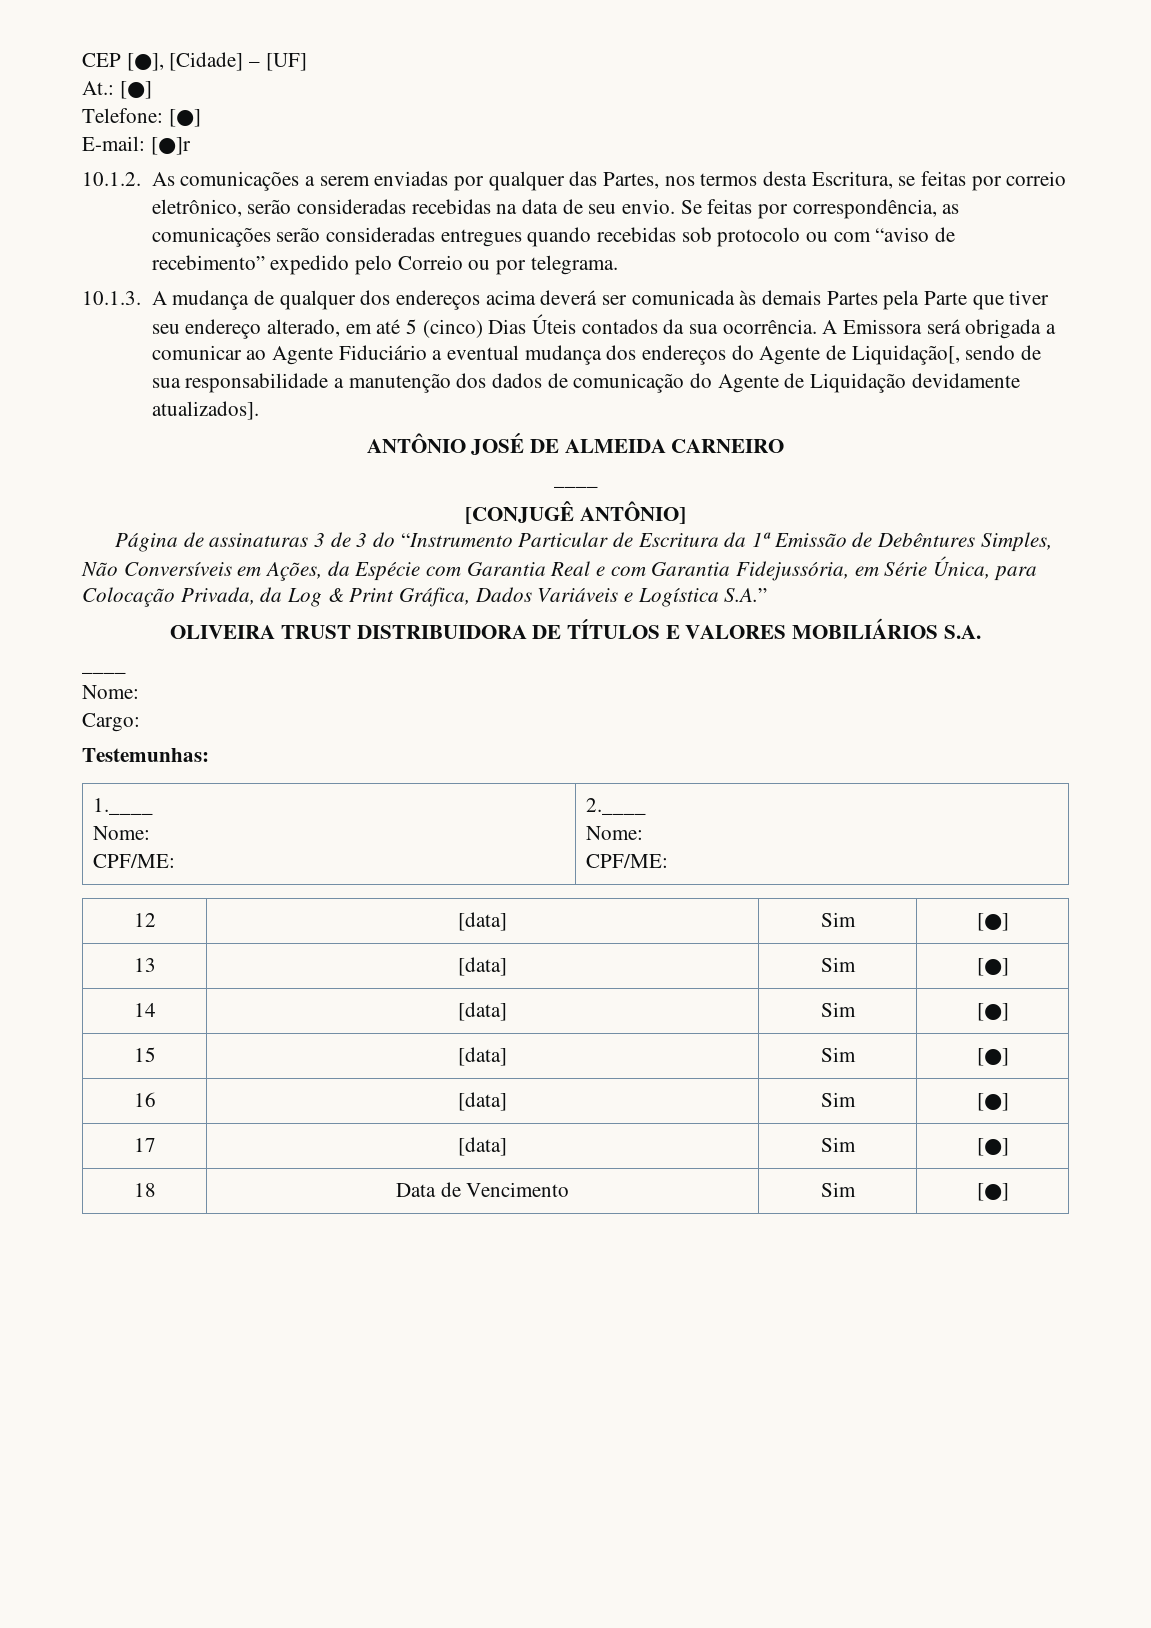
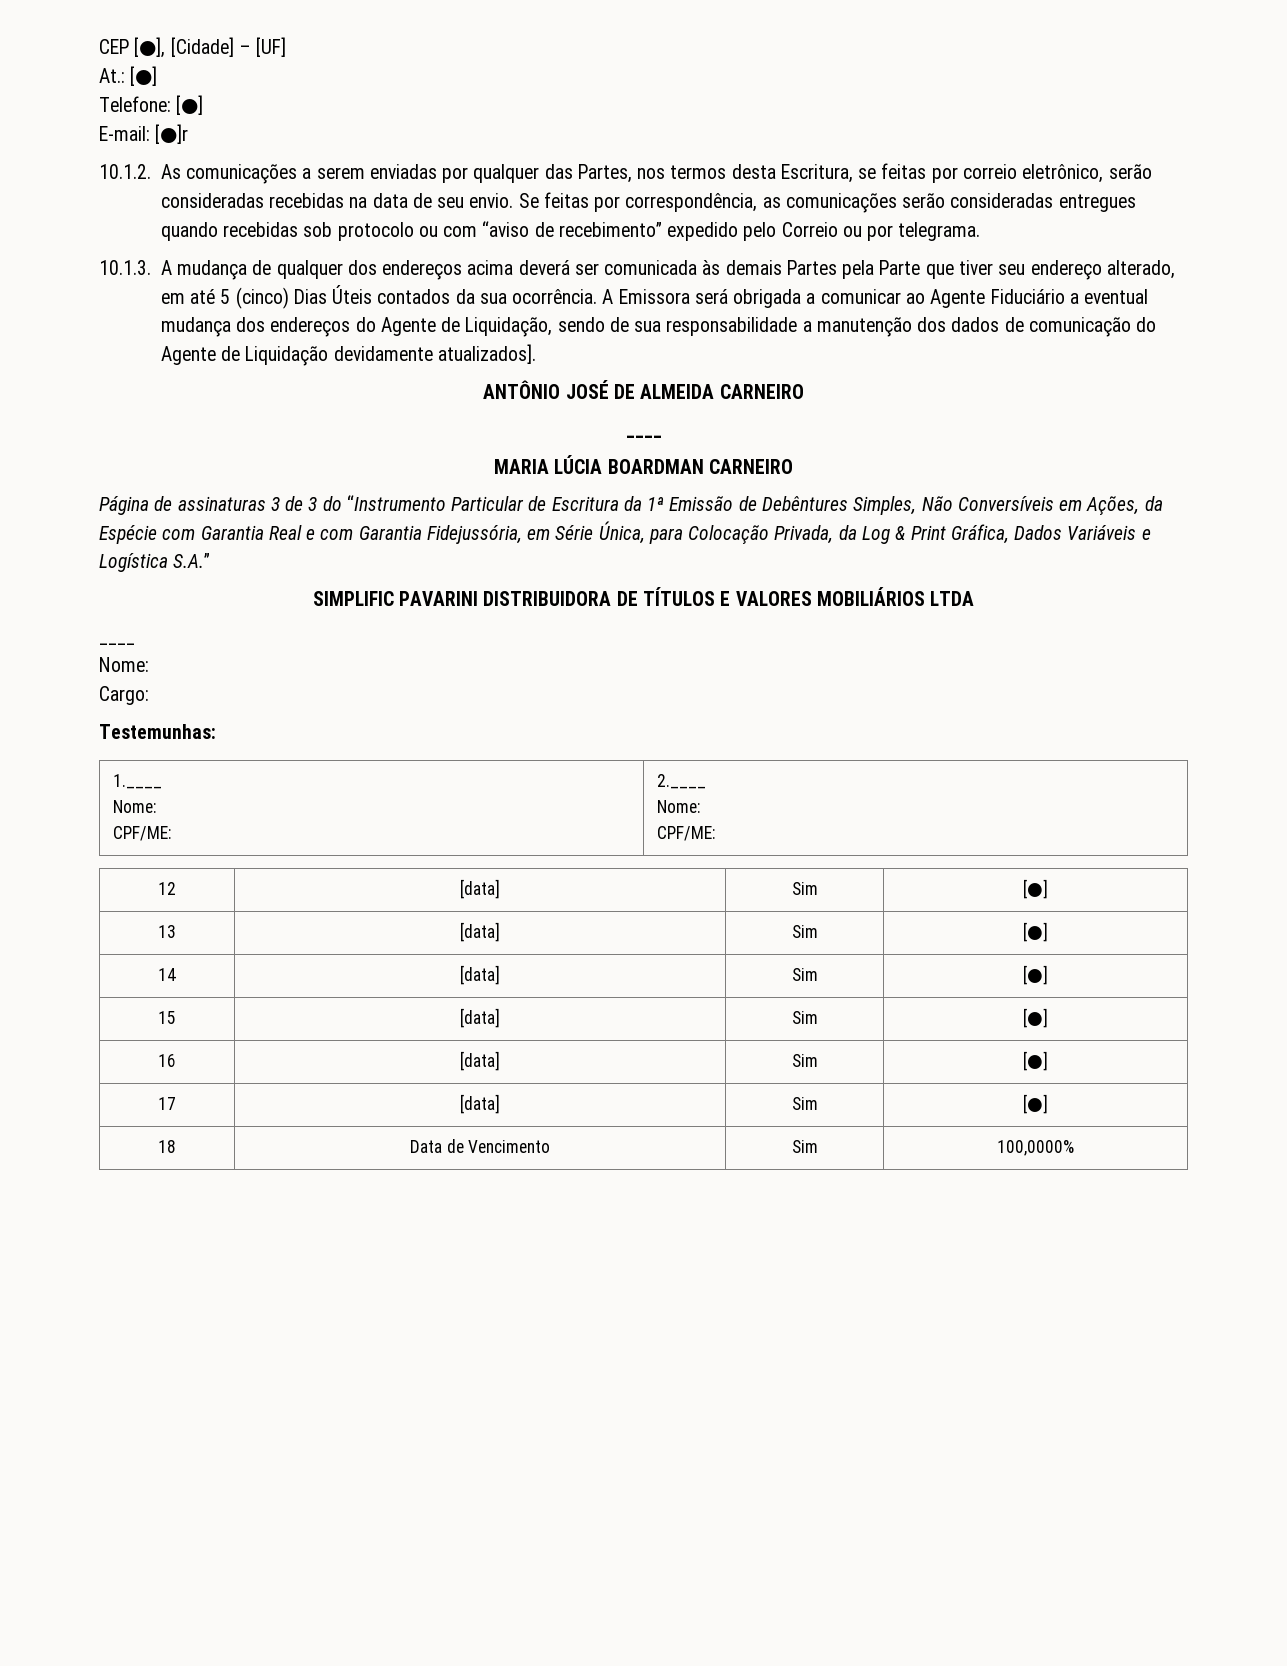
- A Emissora será obrigada a comunicar ao Agente Fiduciário a eventual mudança dos endereços do Agente de Liquidação[, sendo de sua responsabilidade a manutenção dos dados de comunicação do Agente de Liquidação devidamente atualizados].
+ A Emissora será obrigada a comunicar ao Agente Fiduciário a eventual mudança dos endereços do Agente de Liquidação, sendo de sua responsabilidade a manutenção dos dados de comunicação do Agente de Liquidação devidamente atualizados].
- [CONJUGÊ ANTÔNIO]
+ MARIA LÚCIA BOARDMAN CARNEIRO
- OLIVEIRA TRUST DISTRIBUIDORA DE TÍTULOS E VALORES MOBILIÁRIOS S.A.
+ SIMPLIFIC PAVARINI DISTRIBUIDORA DE TÍTULOS E VALORES MOBILIÁRIOS LTDA
- 18 | Data de Vencimento | Sim | [●]
+ 18 | Data de Vencimento | Sim | 100,0000%

